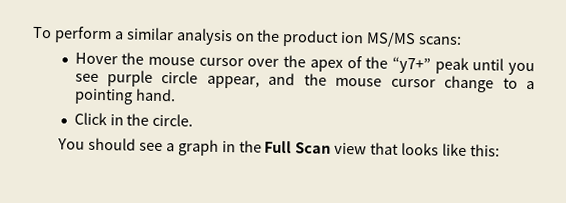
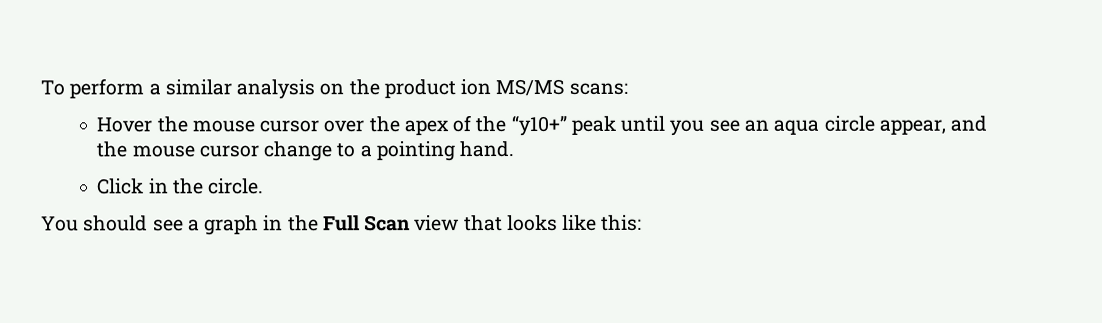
- Hover the mouse cursor over the apex of the “y7+” peak until you see purple circle appear, and the mouse cursor change to a pointing hand.
+ Hover the mouse cursor over the apex of the “y10+” peak until you see an aqua circle appear, and the mouse cursor change to a pointing hand.

